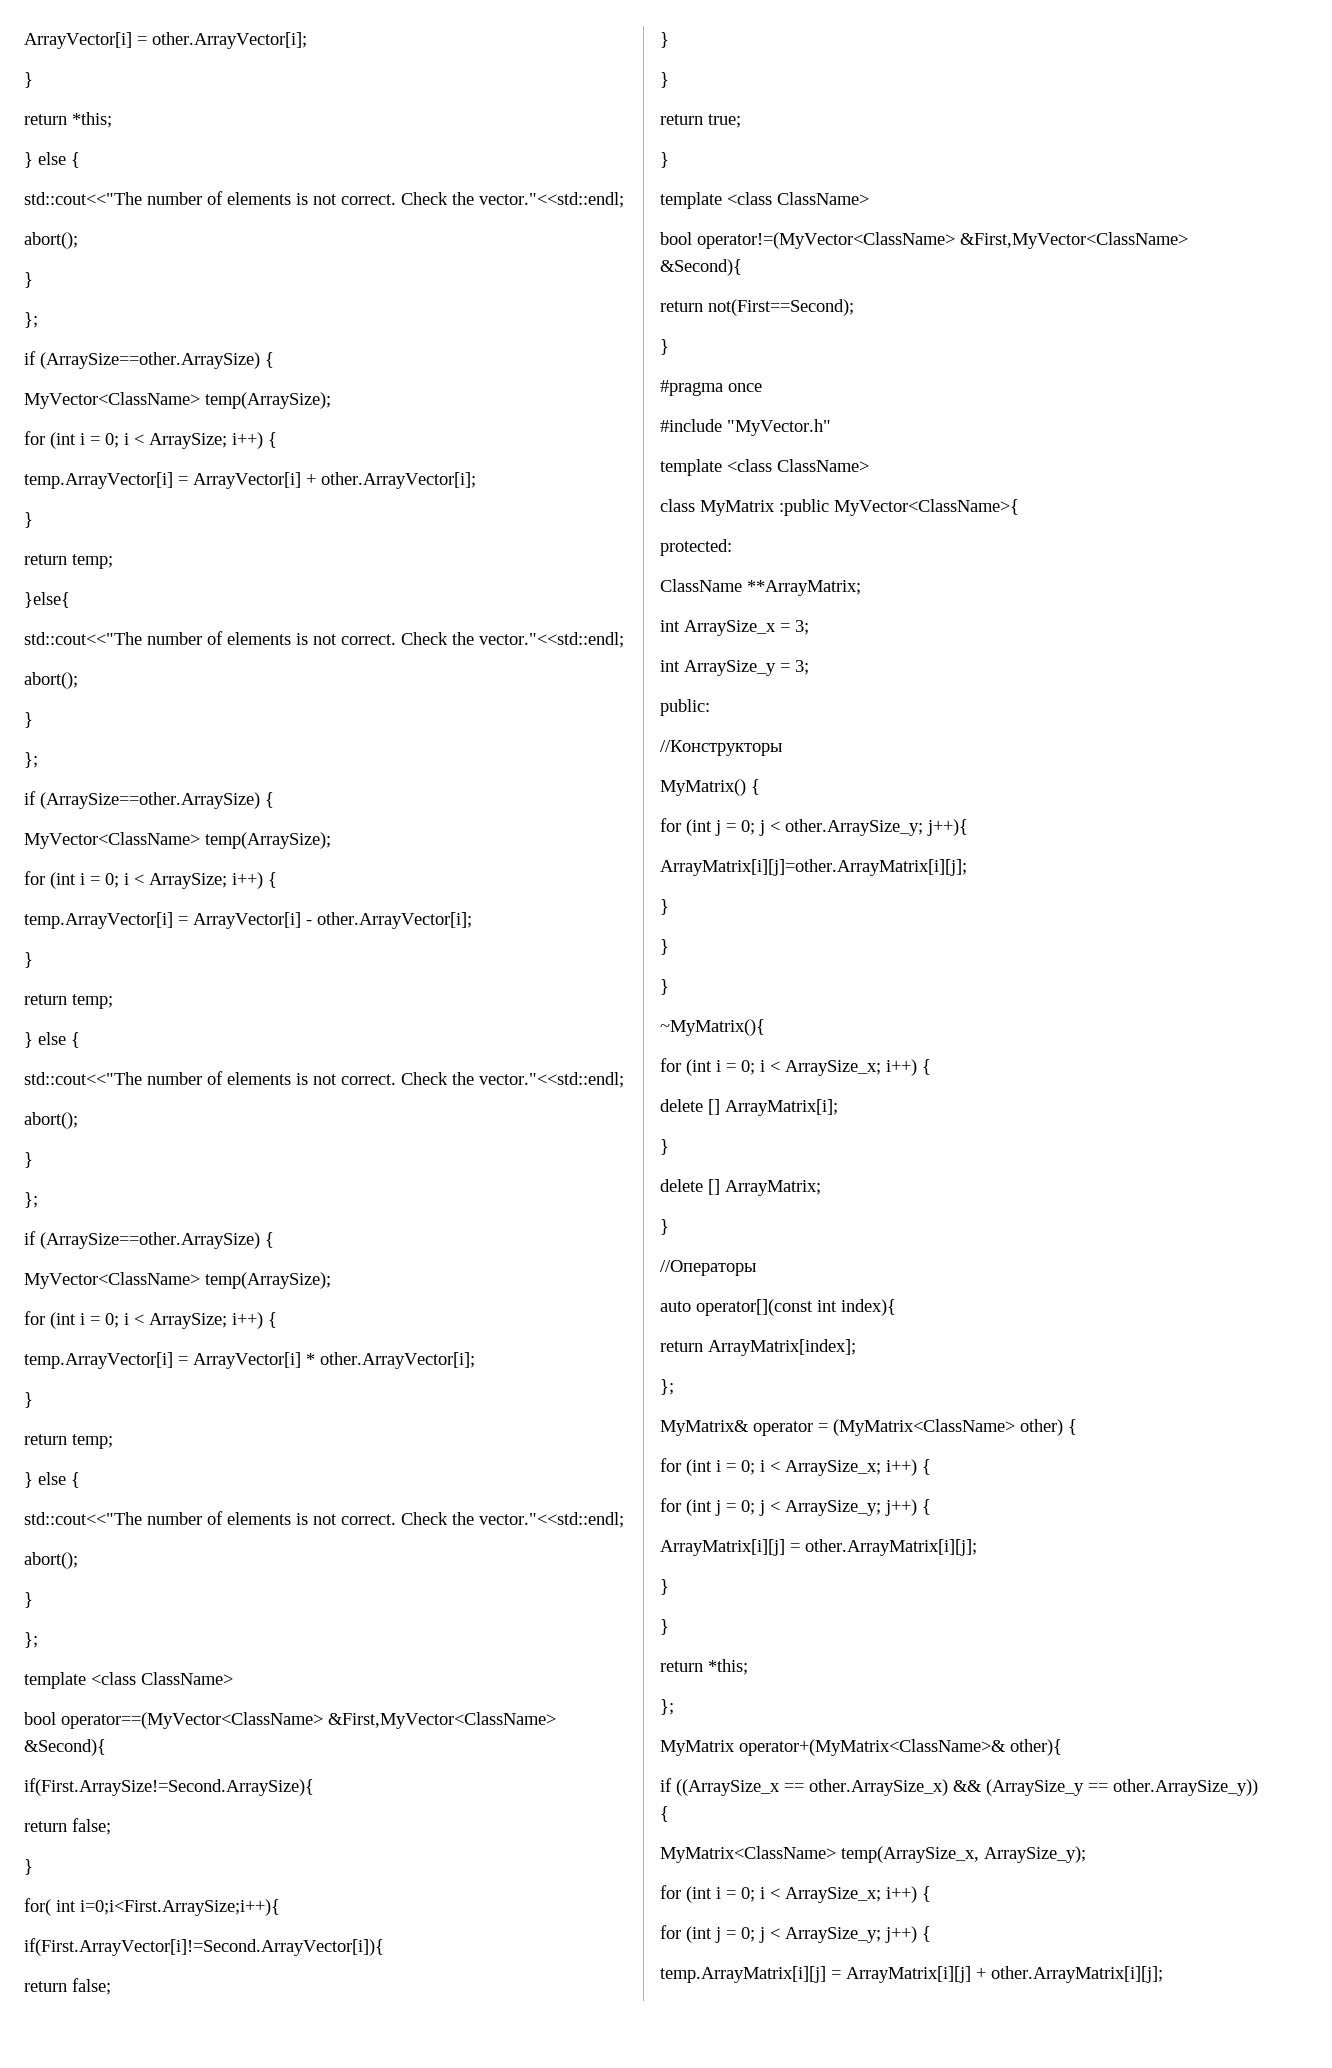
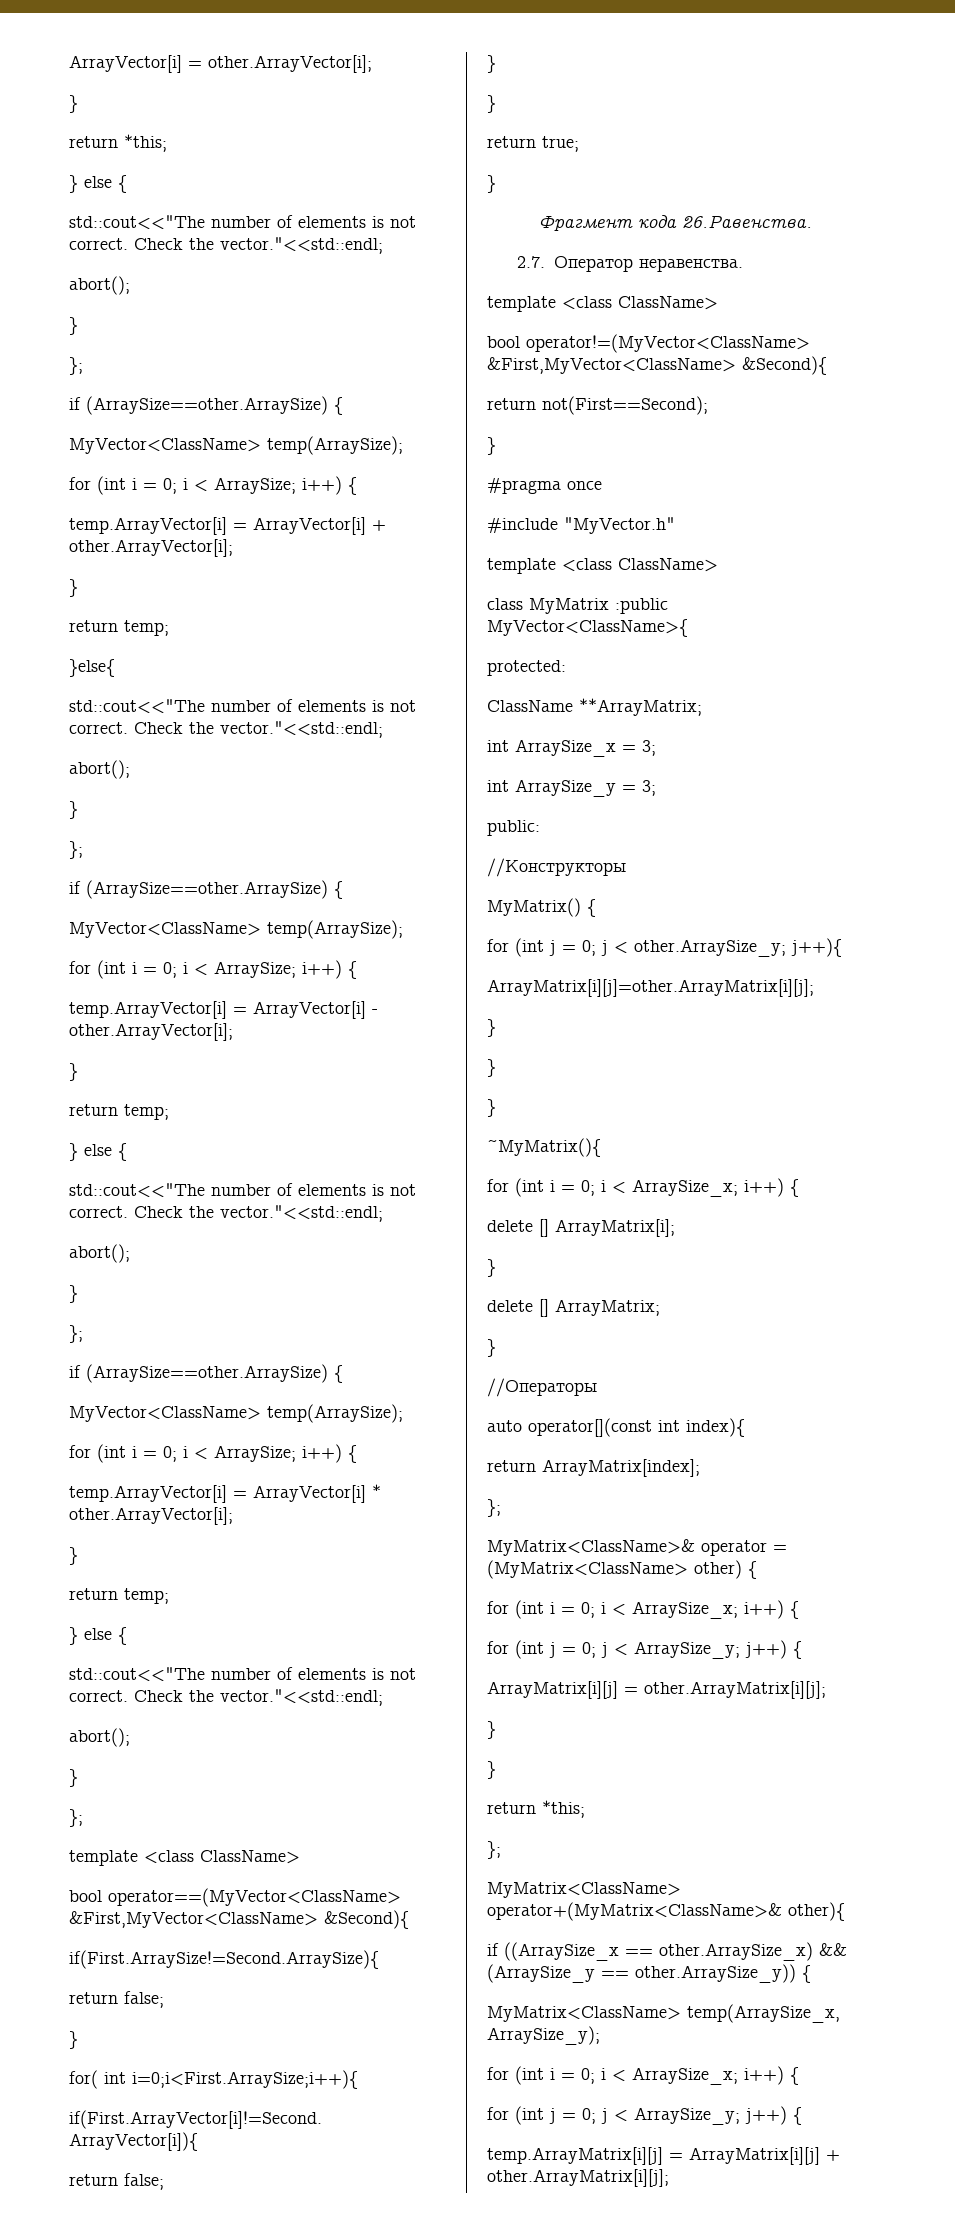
+ Фрагмент кода 26.Равенства.
+ 2.7. Оператор неравенства.
- MyMatrix& operator = (MyMatrix<ClassName> other) {
+ MyMatrix<ClassName>& operator = (MyMatrix<ClassName> other) {
- MyMatrix operator+(MyMatrix<ClassName>& other){
+ MyMatrix<ClassName> operator+(MyMatrix<ClassName>& other){

